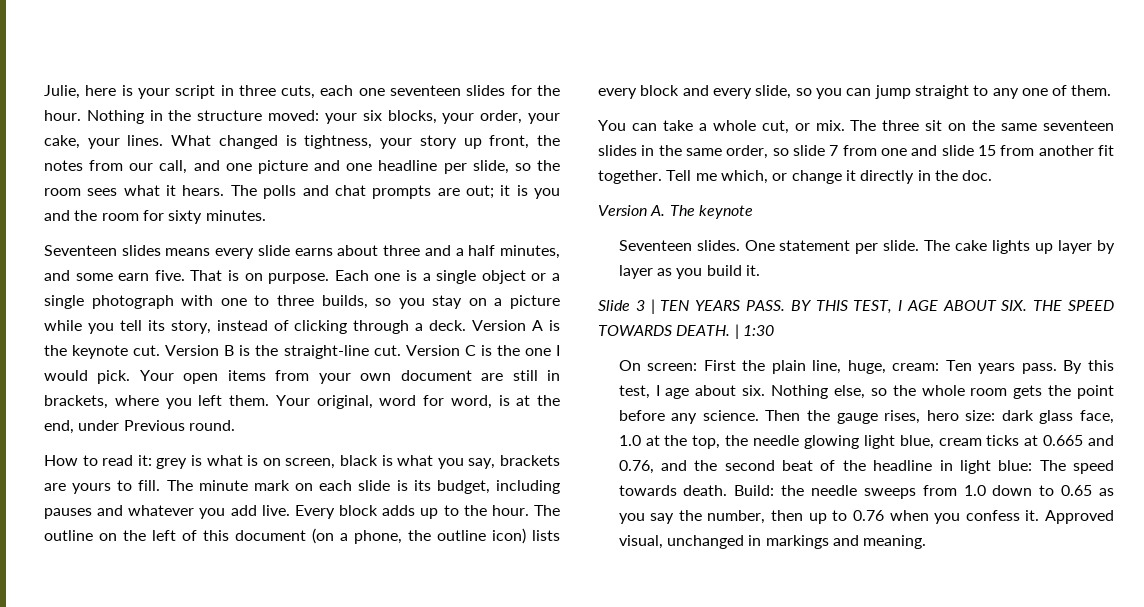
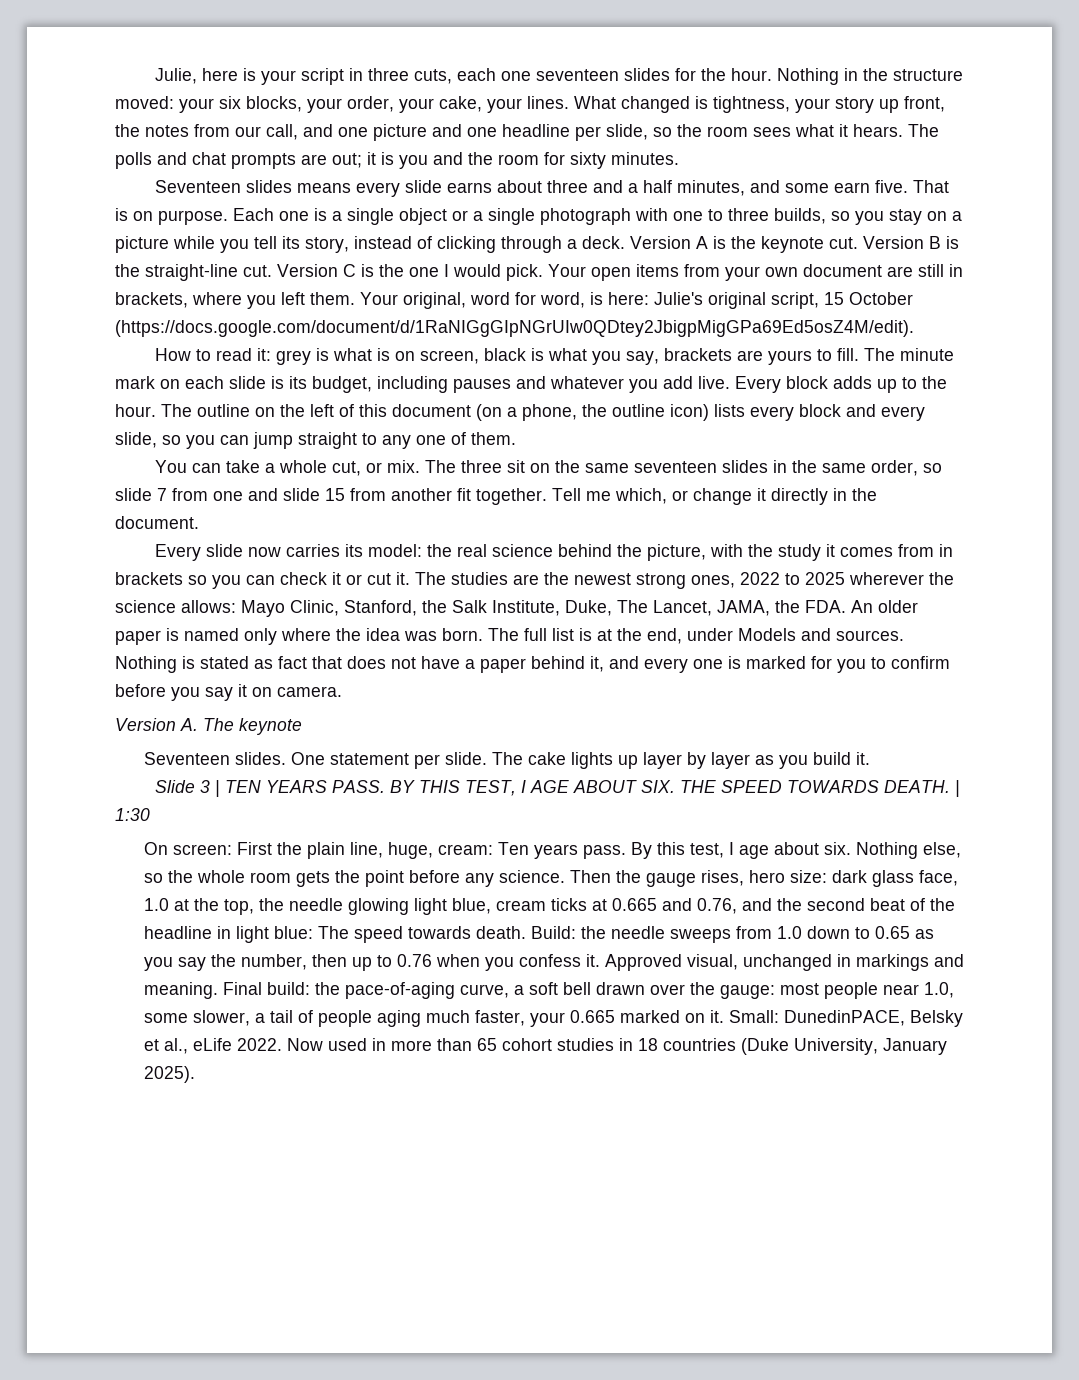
- Your original, word for word, is at the end, under Previous round.
+ Your original, word for word, is here: Julie's original script, 15 October (https://docs.google.com/document/d/1RaNIGgGIpNGrUIw0QDtey2JbigpMigGPa69Ed5osZ4M/edit).
- Tell me which, or change it directly in the doc.
+ Tell me which, or change it directly in the document.
+ Every slide now carries its model: the real science behind the picture, with the study it comes from in brackets so you can check it or cut it. The studies are the newest strong ones, 2022 to 2025 wherever the science allows: Mayo Clinic, Stanford, the Salk Institute, Duke, The Lancet, JAMA, the FDA. An older paper is named only where the idea was born. The full list is at the end, under Models and sources. Nothing is stated as fact that does not have a paper behind it, and every one is marked for you to confirm before you say it on camera.
+ Final build: the pace-of-aging curve, a soft bell drawn over the gauge: most people near 1.0, some slower, a tail of people aging much faster, your 0.665 marked on it. Small: DunedinPACE, Belsky et al., eLife 2022. Now used in more than 65 cohort studies in 18 countries (Duke University, January 2025).

